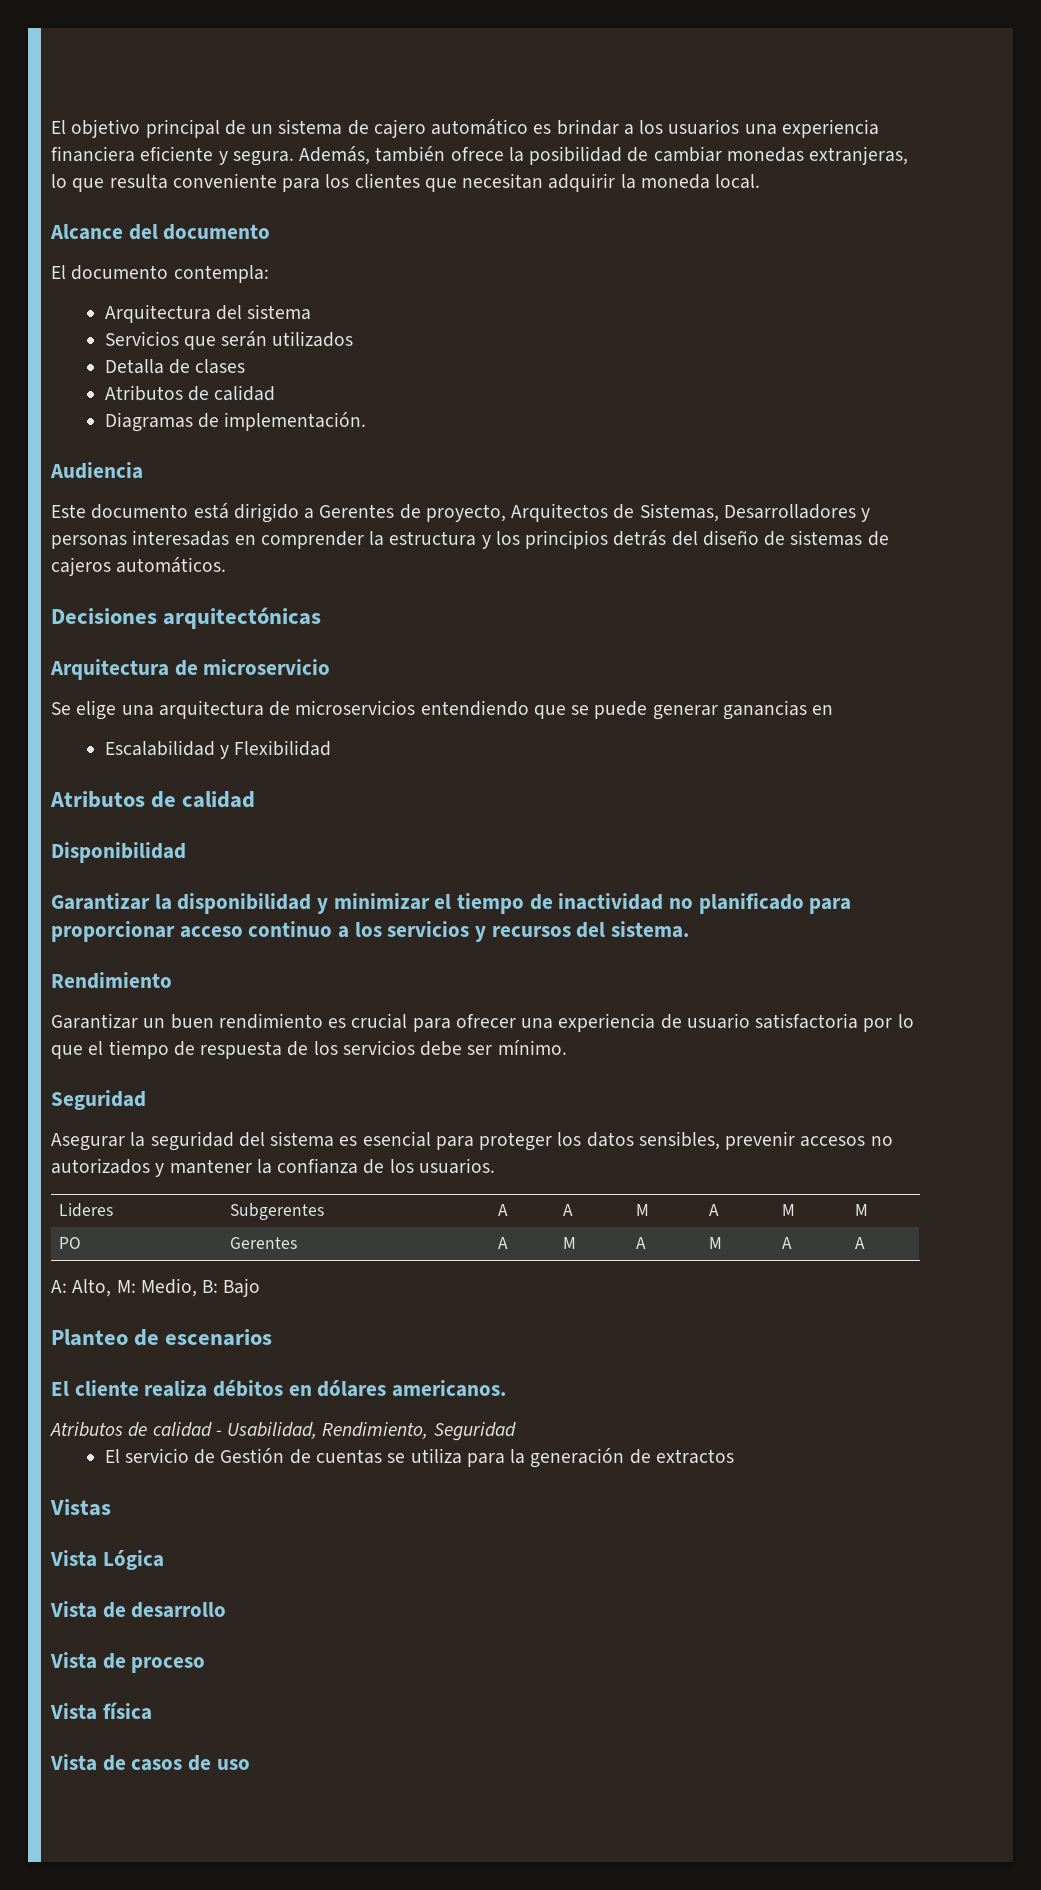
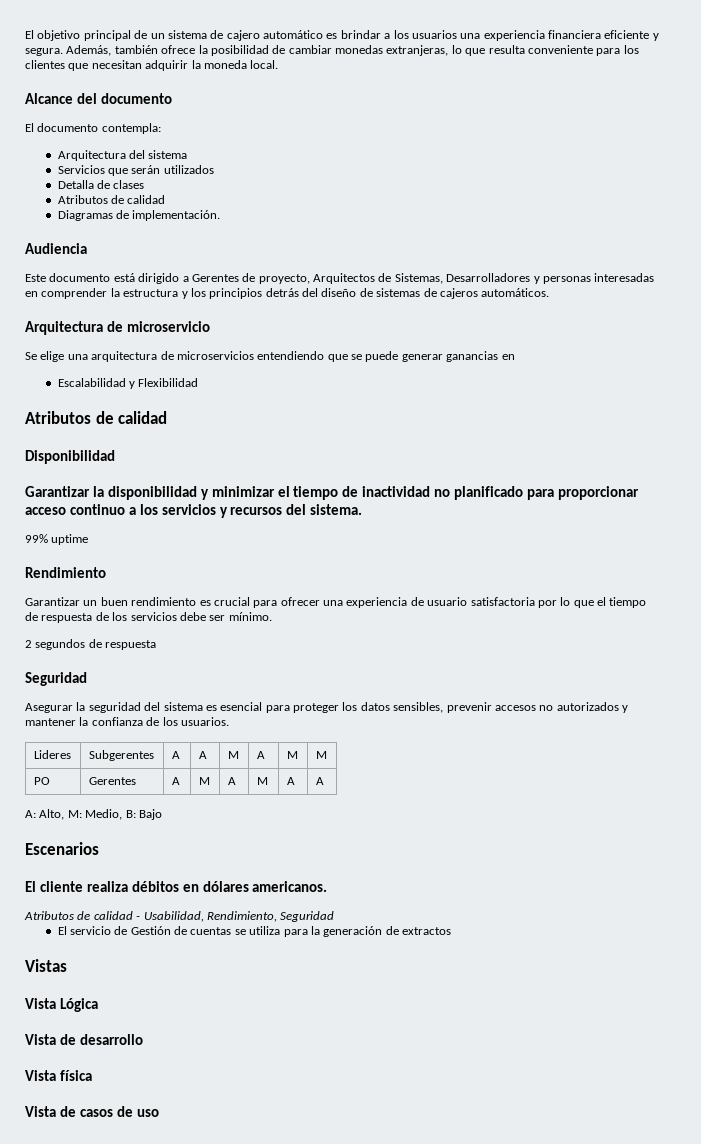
- Decisiones arquitectónicas
+ 99% uptime
+ 2 segundos de respuesta
- Planteo de escenarios
+ Escenarios
- Vista de proceso

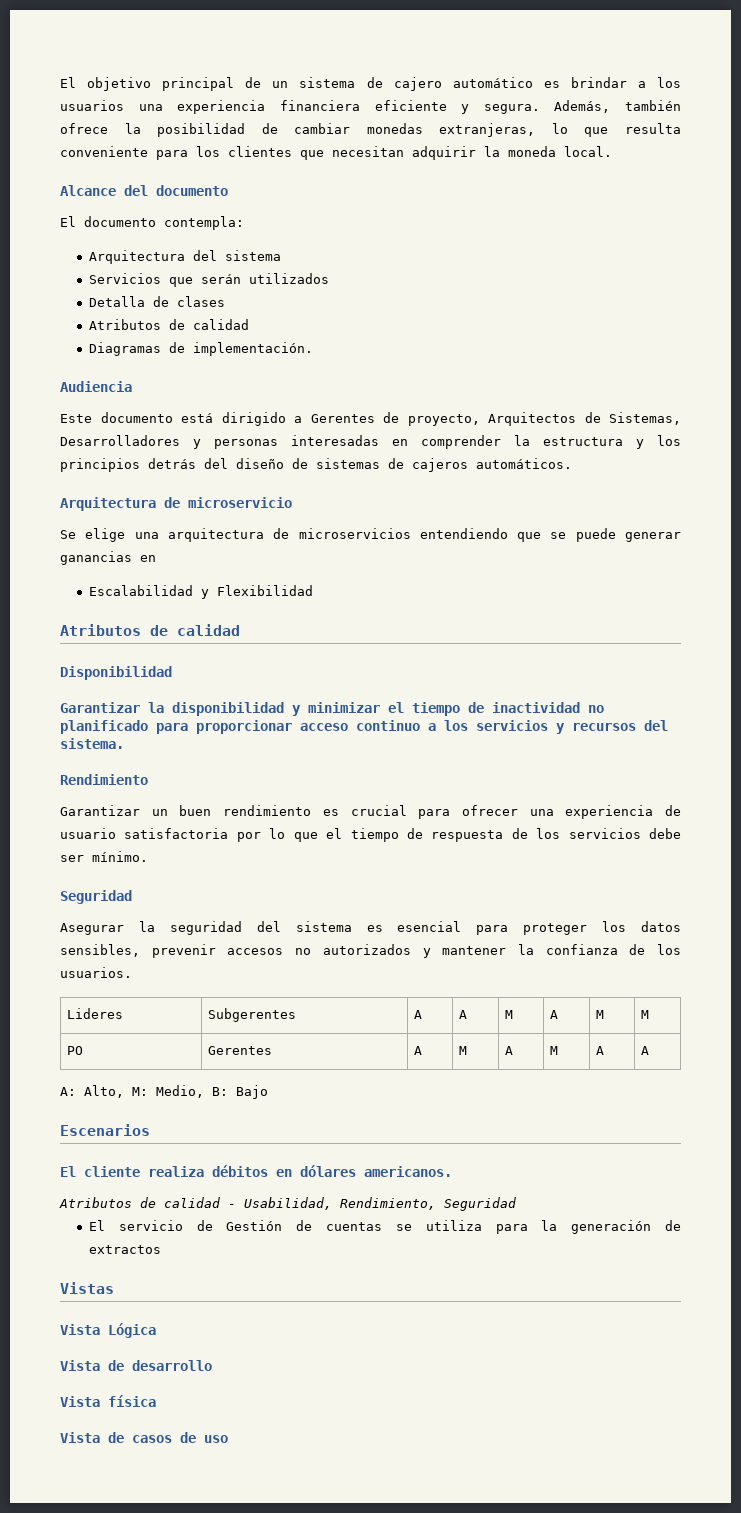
- 99% uptime
- 2 segundos de respuesta

